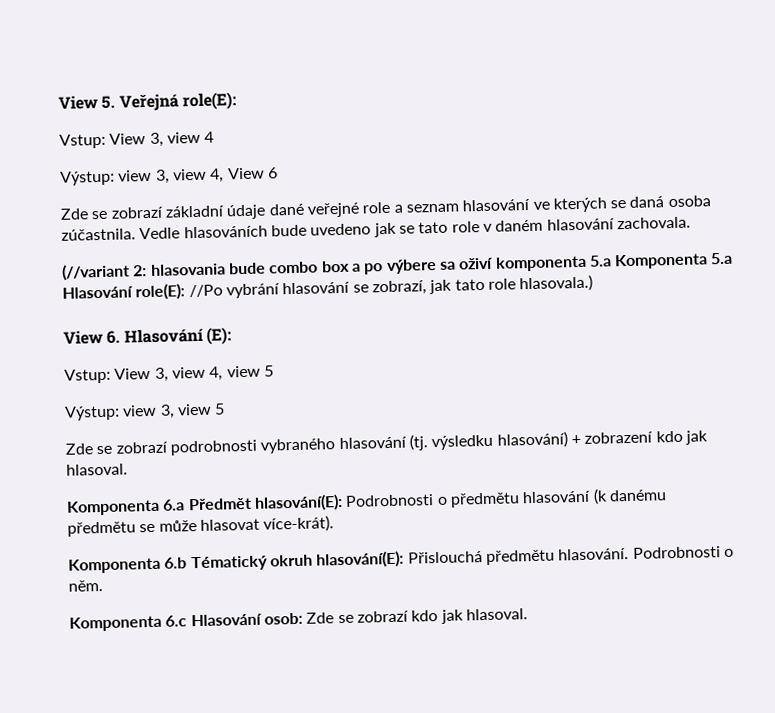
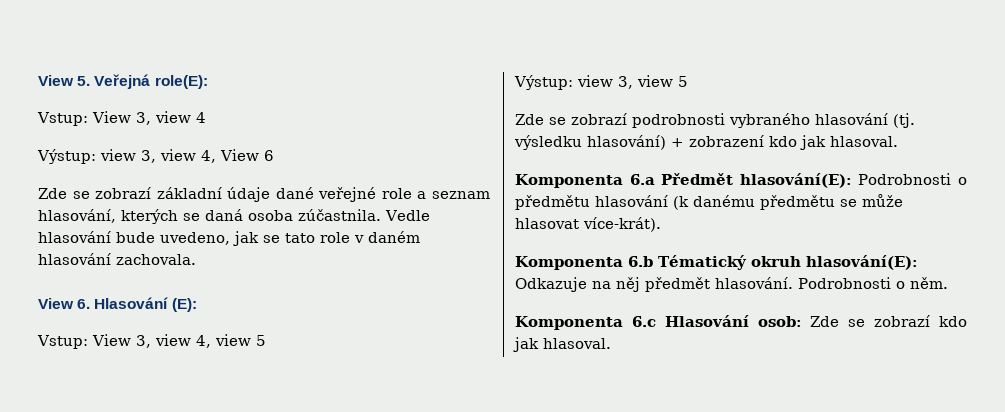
- Zde se zobrazí základní údaje dané veřejné role a seznam hlasování ve kterých se daná osoba zúčastnila.
+ Zde se zobrazí základní údaje dané veřejné role a seznam hlasování, kterých se daná osoba zúčastnila.
- Vedle hlasováních bude uvedeno jak se tato role v daném hlasování zachovala.
+ Vedle hlasování bude uvedeno, jak se tato role v daném hlasování zachovala.
- (//variant 2: hlasovania bude combo box a po výbere sa oživí komponenta 5.a Komponenta 5.a Hlasování role(E): //Po vybrání hlasování se zobrazí, jak tato role hlasovala.)
- Komponenta 6.b Tématický okruh hlasování(E): Přislouchá předmětu hlasování.
+ Komponenta 6.b Tématický okruh hlasování(E): Odkazuje na něj předmět hlasování.

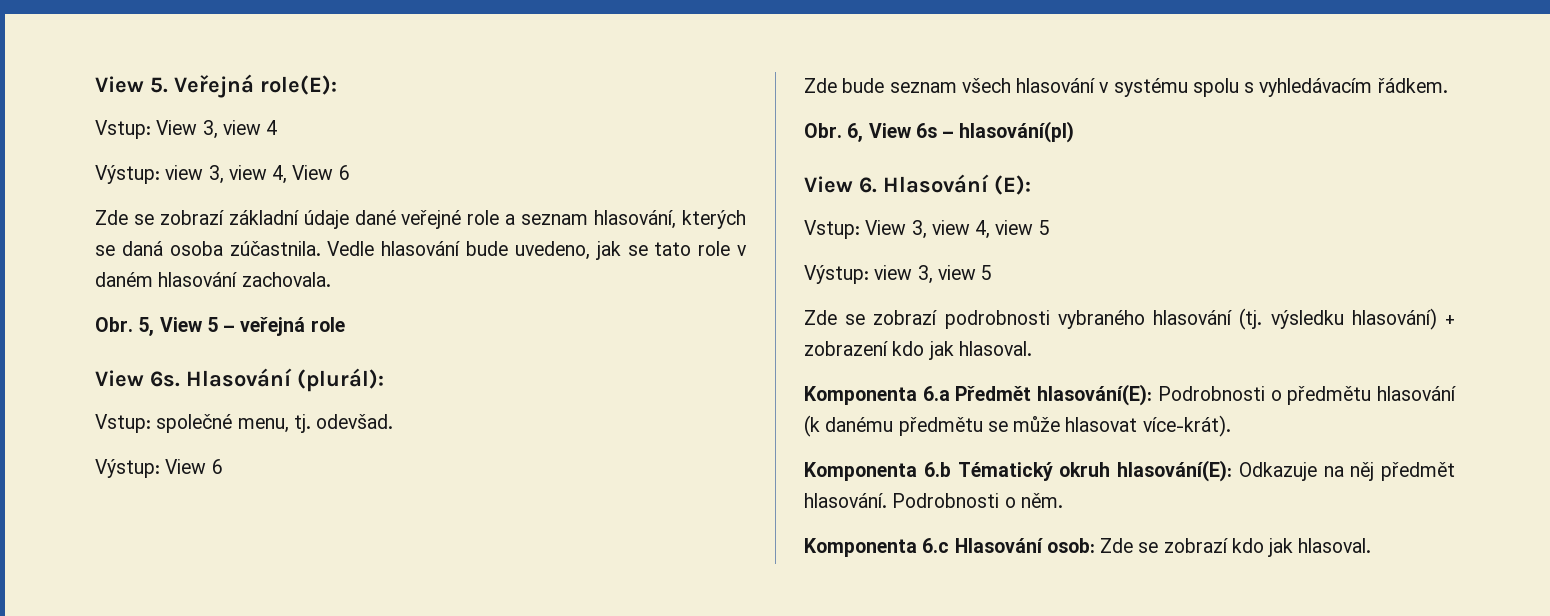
+ Obr. 5, View 5 – veřejná role
+ View 6s. Hlasování (plurál):
+ Vstup: společné menu, tj. odevšad.
+ Výstup: View 6
+ Zde bude seznam všech hlasování v systému spolu s vyhledávacím řádkem.
+ Obr. 6, View 6s – hlasování(pl)

